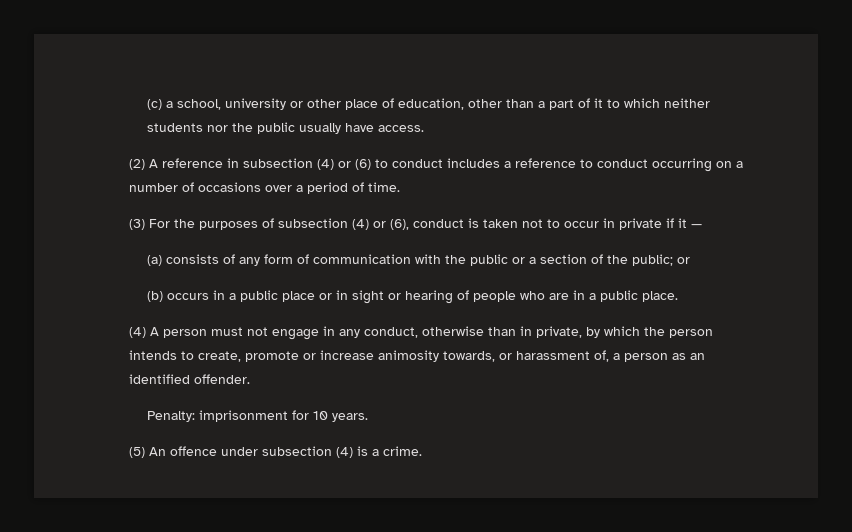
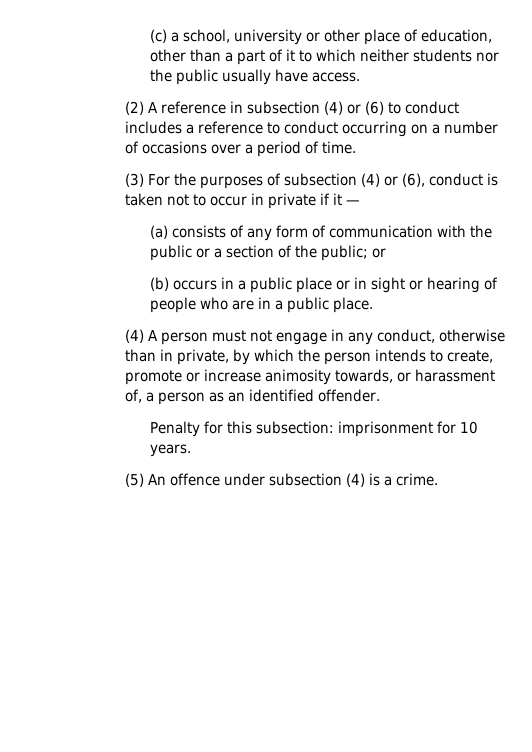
- Penalty: imprisonment for 10 years.
+ Penalty for this subsection: imprisonment for 10 years.

